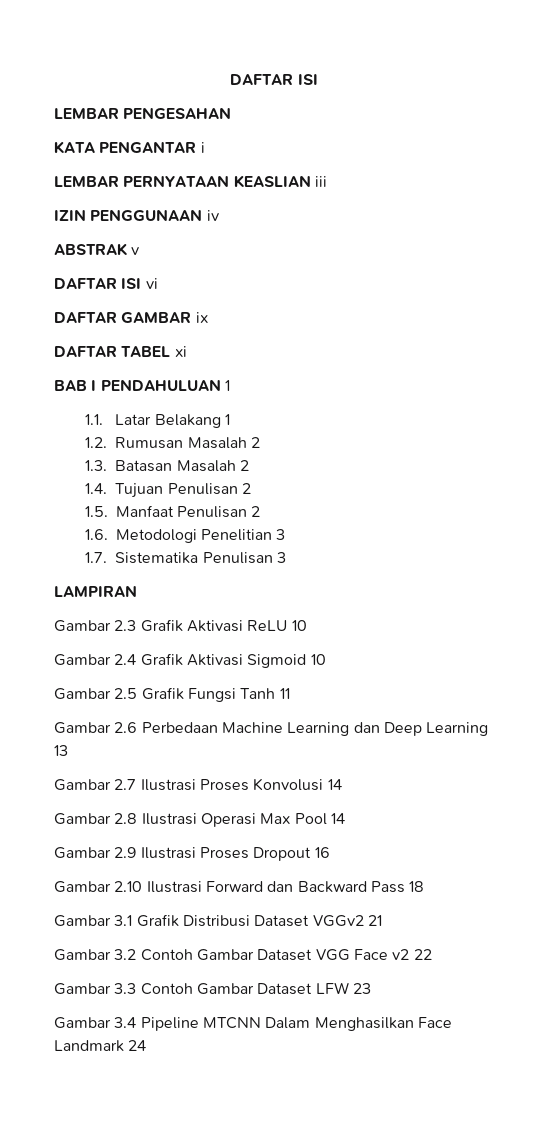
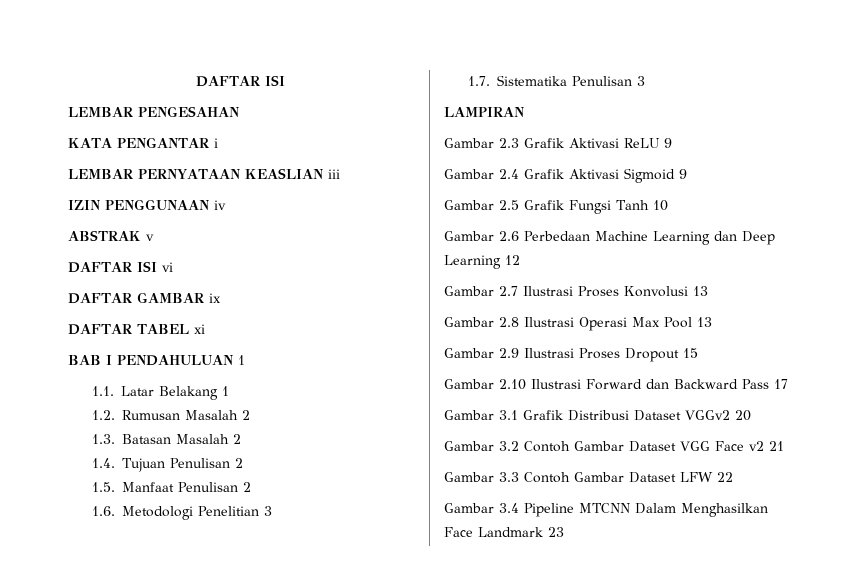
- Gambar 2.3 Grafik Aktivasi ReLU 10
+ Gambar 2.3 Grafik Aktivasi ReLU 9
- Gambar 2.4 Grafik Aktivasi Sigmoid 10
+ Gambar 2.4 Grafik Aktivasi Sigmoid 9
- Gambar 2.5 Grafik Fungsi Tanh 11
+ Gambar 2.5 Grafik Fungsi Tanh 10
- Gambar 2.6 Perbedaan Machine Learning dan Deep Learning 13
+ Gambar 2.6 Perbedaan Machine Learning dan Deep Learning 12
- Gambar 2.7 Ilustrasi Proses Konvolusi 14
+ Gambar 2.7 Ilustrasi Proses Konvolusi 13
- Gambar 2.8 Ilustrasi Operasi Max Pool 14
+ Gambar 2.8 Ilustrasi Operasi Max Pool 13
- Gambar 2.9 Ilustrasi Proses Dropout 16
+ Gambar 2.9 Ilustrasi Proses Dropout 15
- Gambar 2.10 Ilustrasi Forward dan Backward Pass 18
+ Gambar 2.10 Ilustrasi Forward dan Backward Pass 17
- Gambar 3.1 Grafik Distribusi Dataset VGGv2 21
+ Gambar 3.1 Grafik Distribusi Dataset VGGv2 20
- Gambar 3.2 Contoh Gambar Dataset VGG Face v2 22
+ Gambar 3.2 Contoh Gambar Dataset VGG Face v2 21
- Gambar 3.3 Contoh Gambar Dataset LFW 23
+ Gambar 3.3 Contoh Gambar Dataset LFW 22
- Gambar 3.4 Pipeline MTCNN Dalam Menghasilkan Face Landmark 24
+ Gambar 3.4 Pipeline MTCNN Dalam Menghasilkan Face Landmark 23

